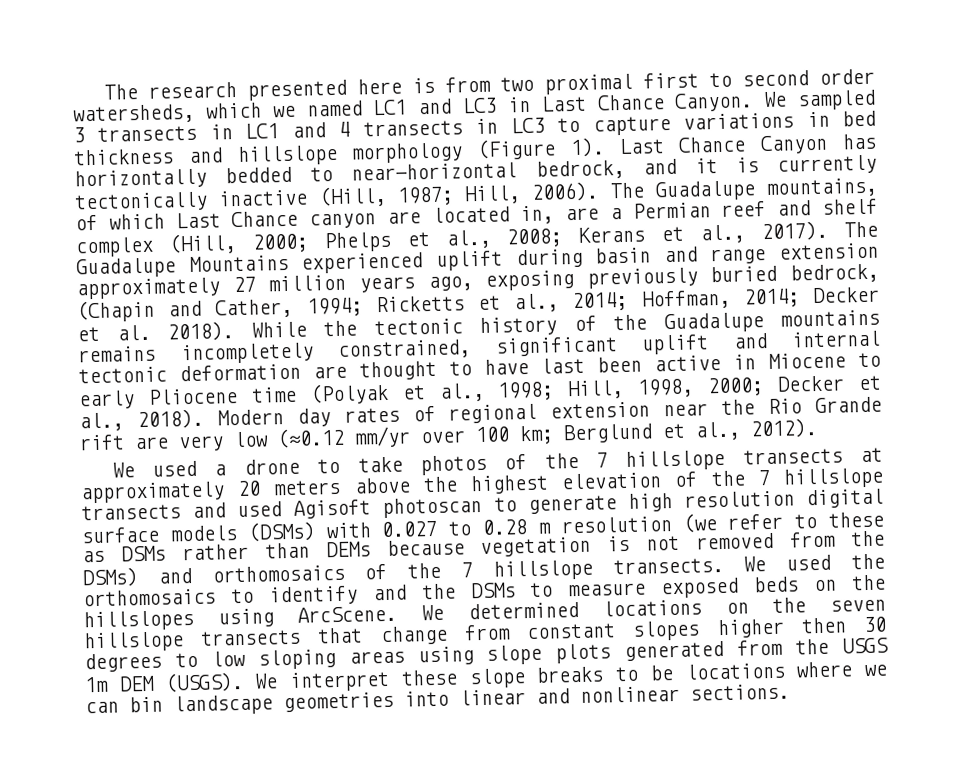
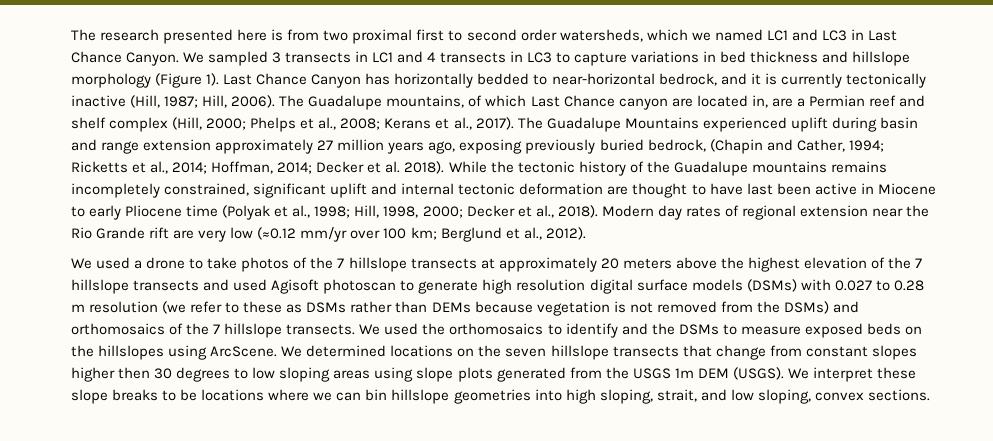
- We interpret these slope breaks to be locations where we can bin landscape geometries into linear and nonlinear sections.
+ We interpret these slope breaks to be locations where we can bin hillslope geometries into high sloping, strait, and low sloping, convex sections.

